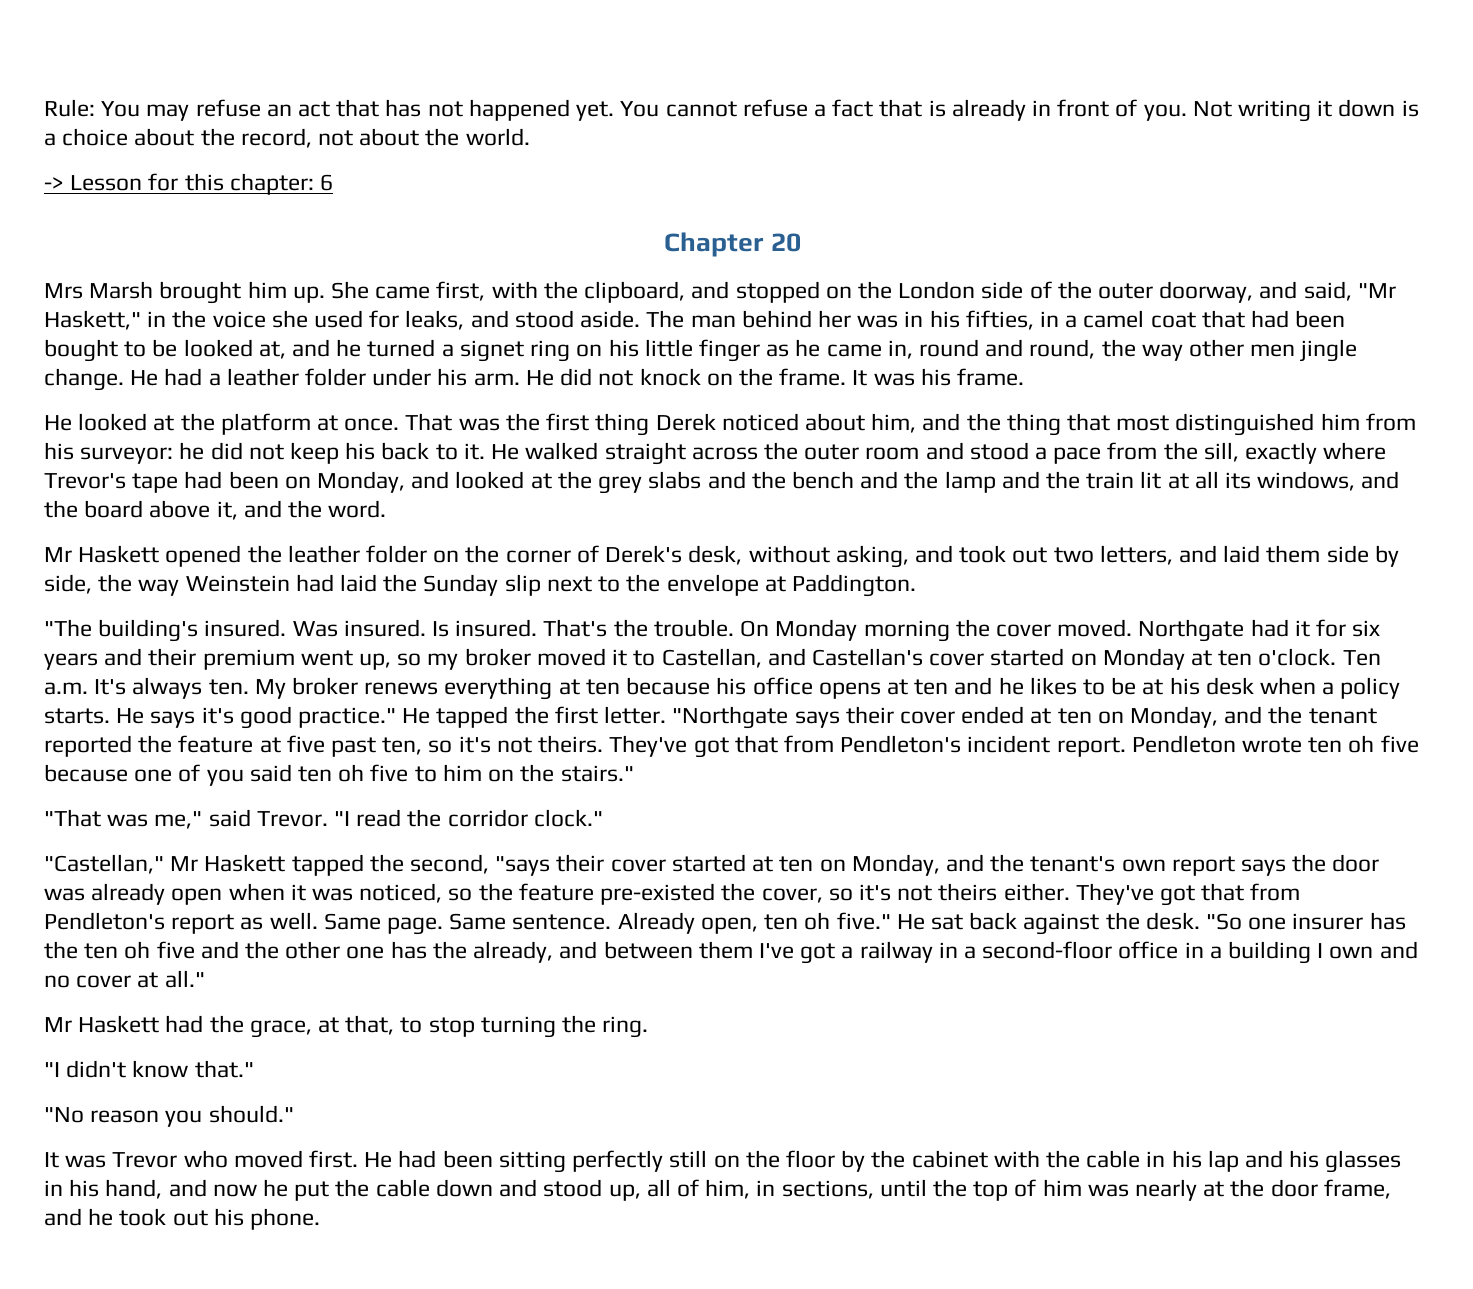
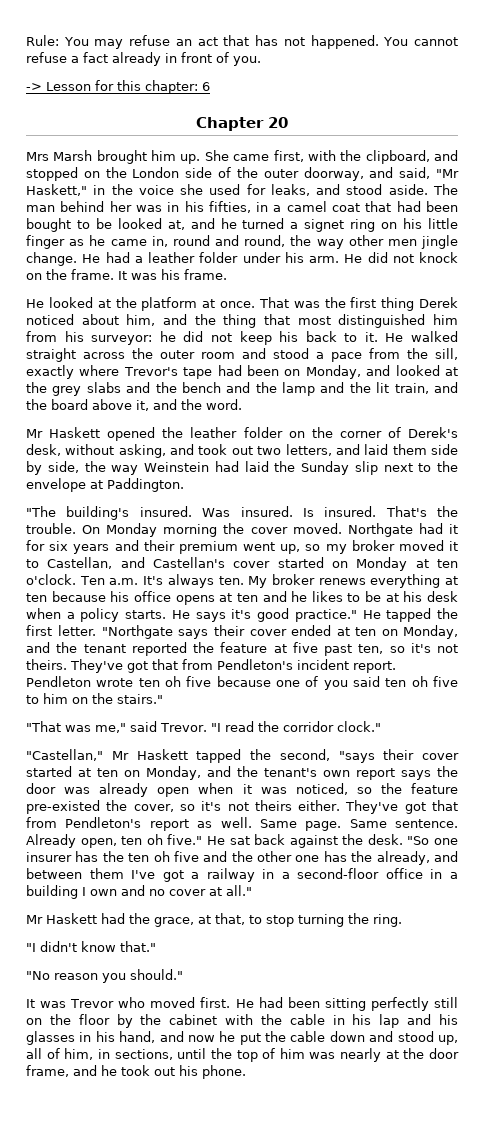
- Rule: You may refuse an act that has not happened yet.
+ Rule: You may refuse an act that has not happened.
- You cannot refuse a fact that is already in front of you. Not writing it down is a choice about the record, not about the world.
+ You cannot refuse a fact already in front of you.
- He walked straight across the outer room and stood a pace from the sill, exactly where Trevor's tape had been on Monday, and looked at the grey slabs and the bench and the lamp and the train lit at all its windows, and the board above it, and the word.
+ He walked straight across the outer room and stood a pace from the sill, exactly where Trevor's tape had been on Monday, and looked at the grey slabs and the bench and the lamp and the lit train, and the board above it, and the word.

